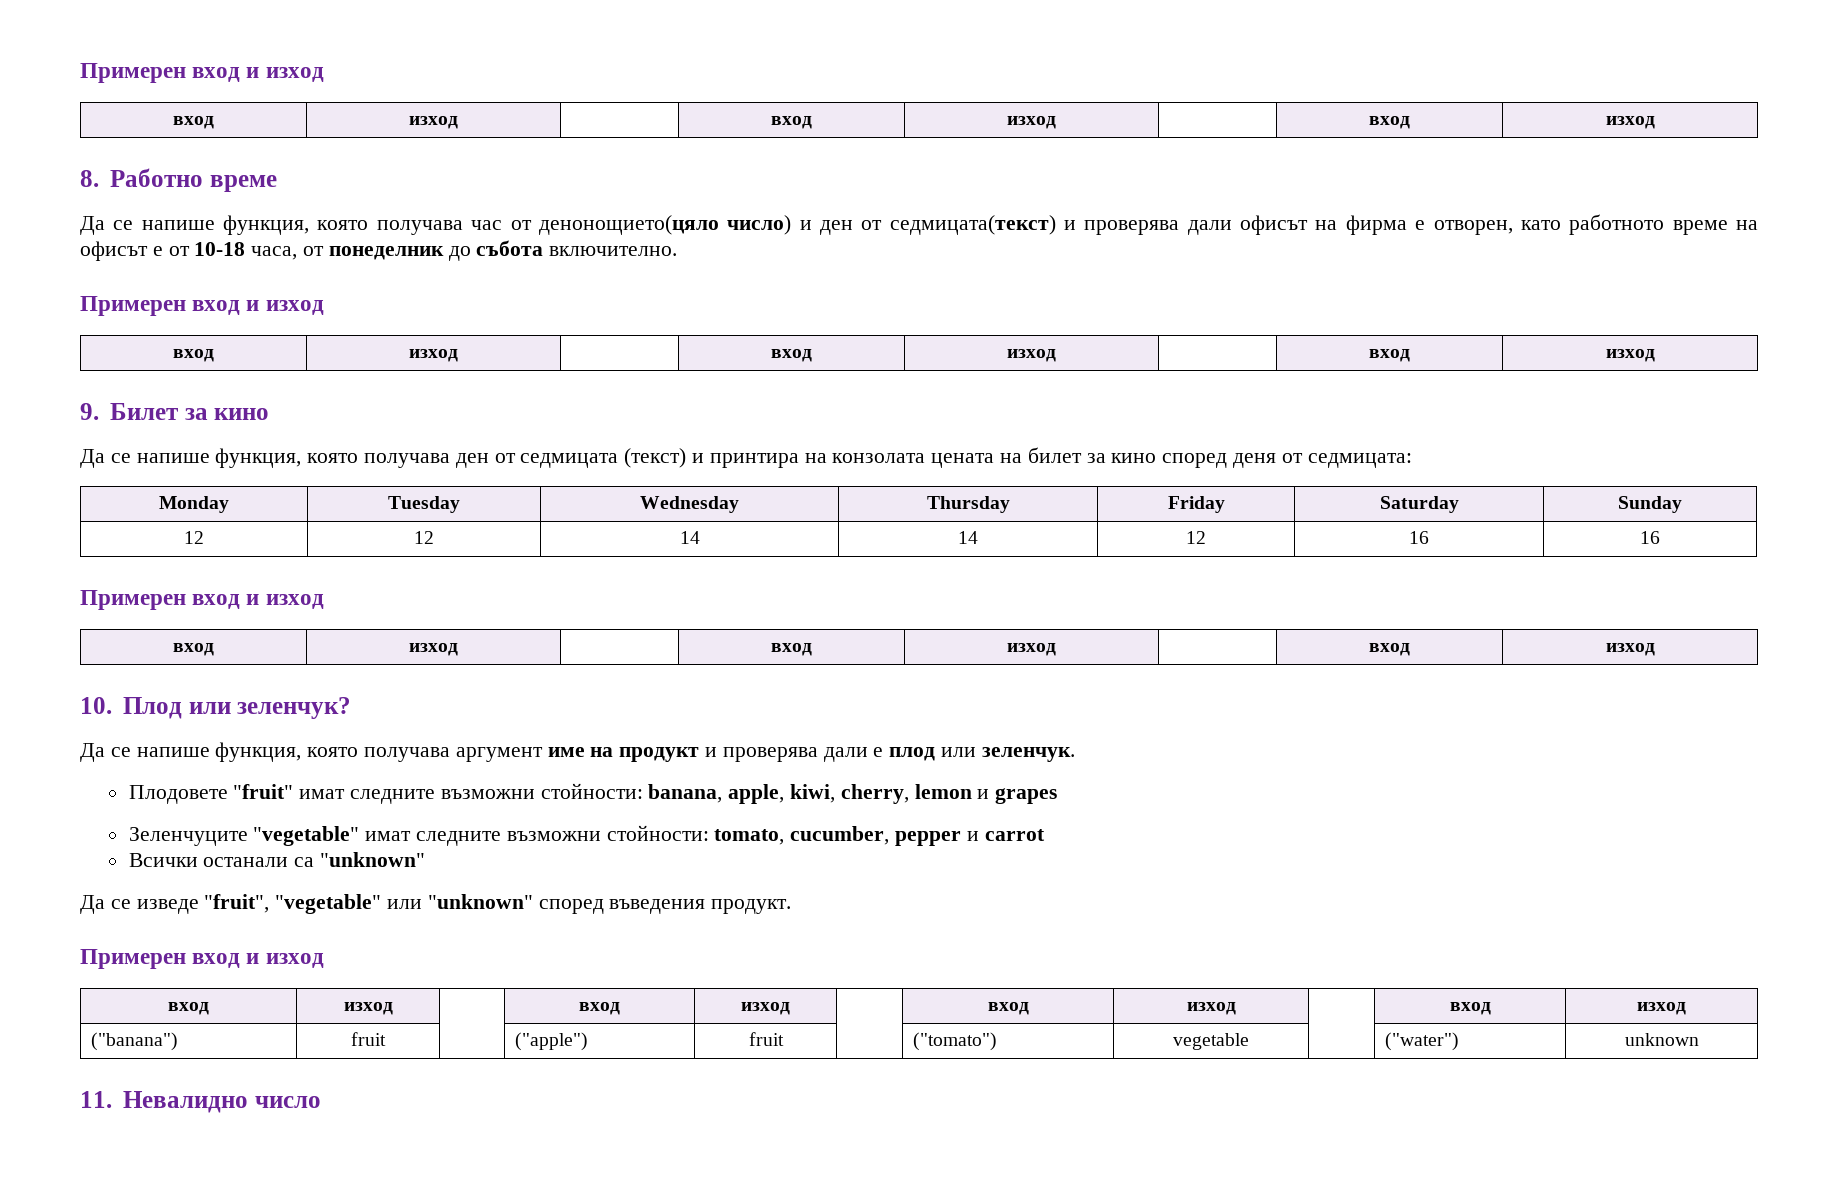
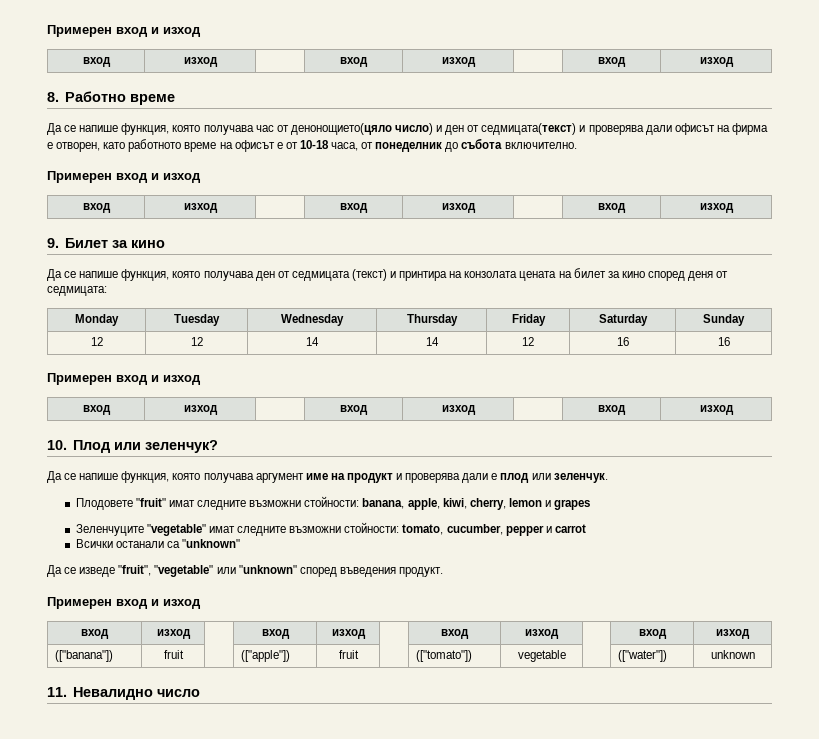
- ("banana") | fruit | | ("apple") | fruit | | ("tomato") | vegetable | | ("water") | unknown
+ (["banana"]) | fruit | | (["apple"]) | fruit | | (["tomato"]) | vegetable | | (["water"]) | unknown

